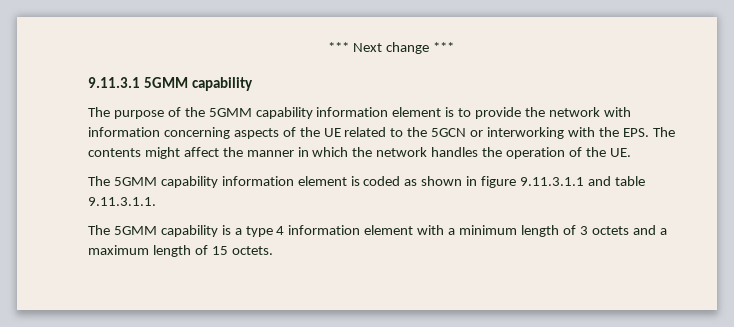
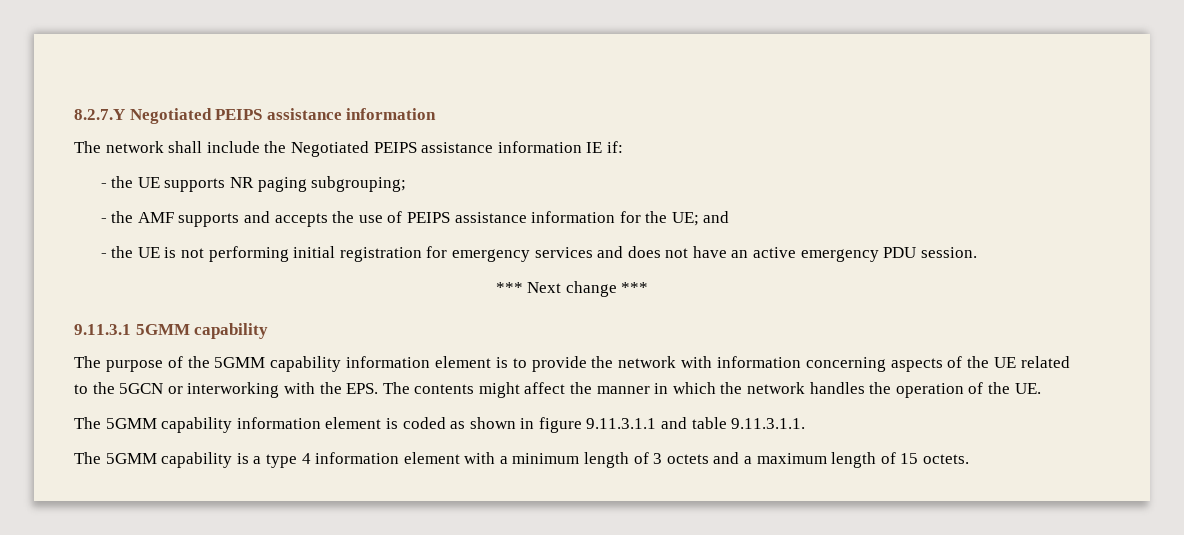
+ 8.2.7.Y Negotiated PEIPS assistance information
+ The network shall include the Negotiated PEIPS assistance information IE if:
+ - the UE supports NR paging subgrouping;
+ - the AMF supports and accepts the use of PEIPS assistance information for the UE; and
+ - the UE is not performing initial registration for emergency services and does not have an active emergency PDU session.

